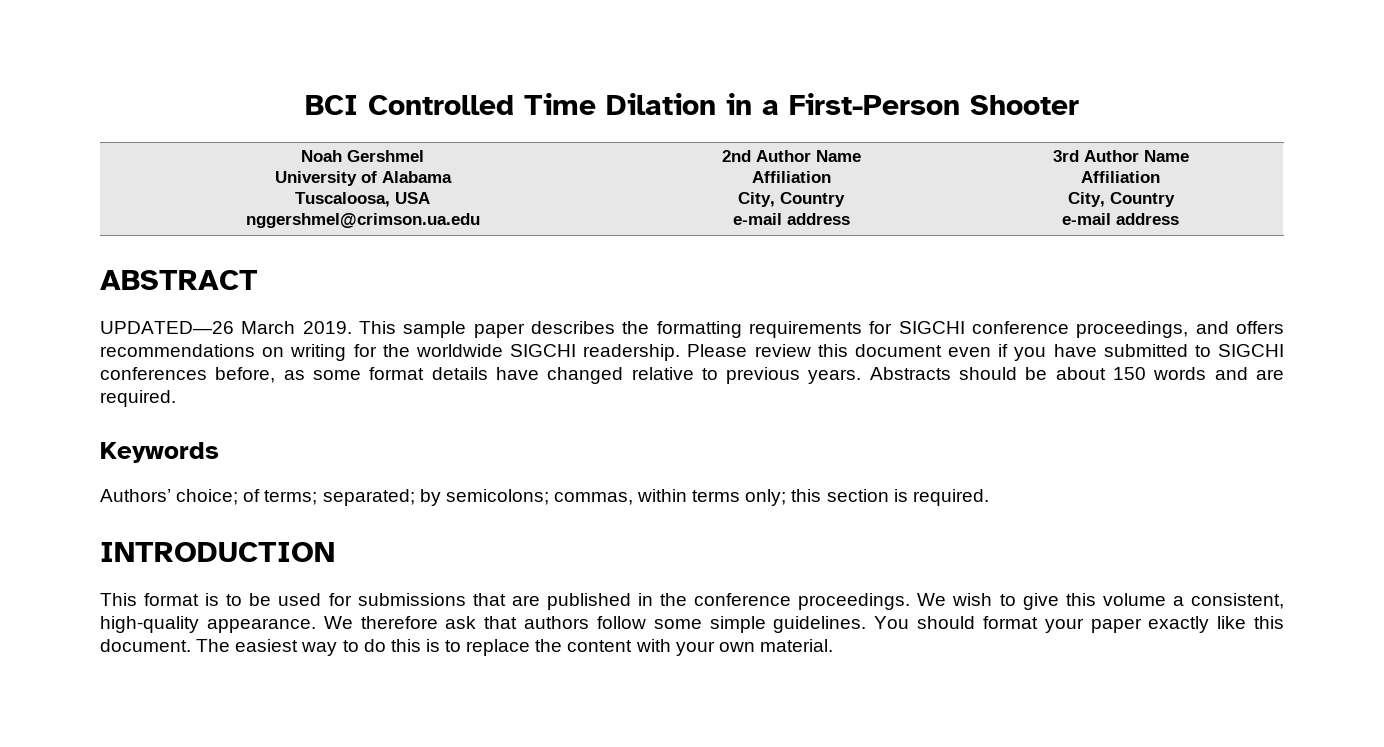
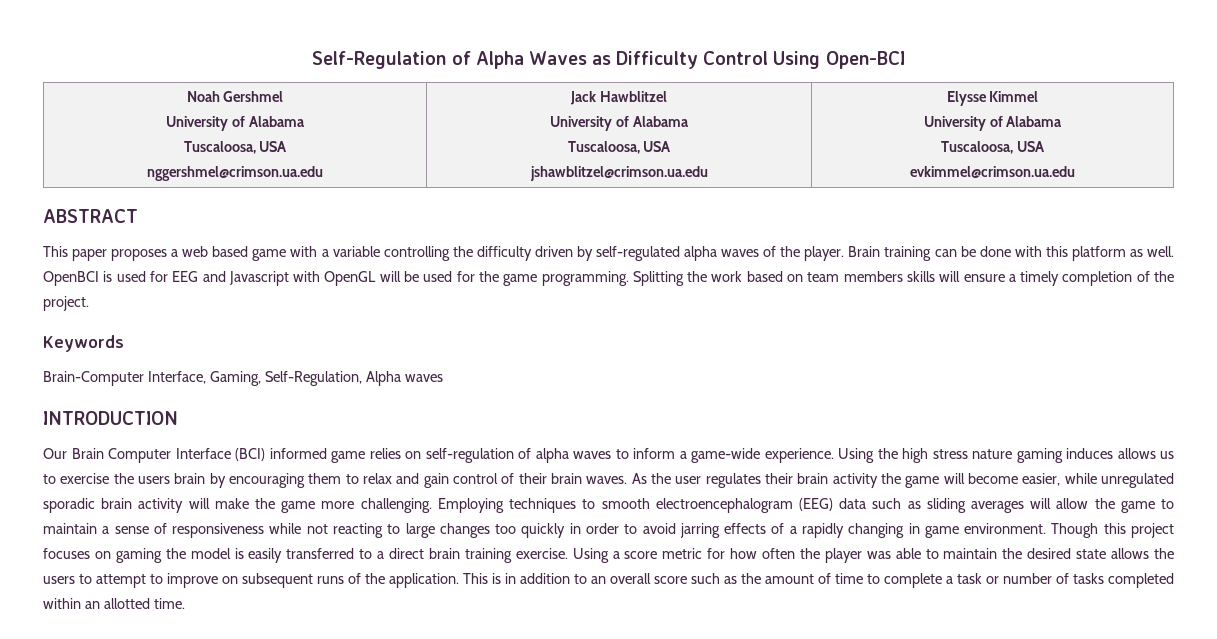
- BCI Controlled Time Dilation in a First-Person Shooter
+ Self-Regulation of Alpha Waves as Difficulty Control Using Open-BCI
  Noah Gershmel
  University of Alabama
  Tuscaloosa, USA
- nggershmel@crimson.ua.edu | 2nd Author Name
- Affiliation
- City, Country
- e-mail address | 3rd Author Name
- Affiliation
- City, Country
- e-mail address
+ nggershmel@crimson.ua.edu | Jack Hawblitzel
+ University of Alabama
+ Tuscaloosa, USA
+ jshawblitzel@crimson.ua.edu | Elysse Kimmel
+ University of Alabama
+ Tuscaloosa, USA
+ evkimmel@crimson.ua.edu
  ABSTRACT
- UPDATED—26 March 2019. This sample paper describes the formatting requirements for SIGCHI conference proceedings, and offers recommendations on writing for the worldwide SIGCHI readership. Please review this document even if you have submitted to SIGCHI conferences before, as some format details have changed relative to previous years. Abstracts should be about 150 words and are required.
+ This paper proposes a web based game with a variable controlling the difficulty driven by self-regulated alpha waves of the player. Brain training can be done with this platform as well. OpenBCI is used for EEG and Javascript with OpenGL will be used for the game programming. Splitting the work based on team members skills will ensure a timely completion of the project.
  Keywords
- Authors’ choice; of terms; separated; by semicolons; commas, within terms only; this section is required.
+ Brain-Computer Interface, Gaming, Self-Regulation, Alpha waves
  INTRODUCTION
- This format is to be used for submissions that are published in the conference proceedings. We wish to give this volume a consistent, high-quality appearance. We therefore ask that authors follow some simple guidelines. You should format your paper exactly like this document. The easiest way to do this is to replace the content with your own material.
+ Our Brain Computer Interface (BCI) informed game relies on self-regulation of alpha waves to inform a game-wide experience. Using the high stress nature gaming induces allows us to exercise the users brain by encouraging them to relax and gain control of their brain waves. As the user regulates their brain activity the game will become easier, while unregulated sporadic brain activity will make the game more challenging. Employing techniques to smooth electroencephalogram (EEG) data such as sliding averages will allow the game to maintain a sense of responsiveness while not reacting to large changes too quickly in order to avoid jarring effects of a rapidly changing in game environment. Though this project focuses on gaming the model is easily transferred to a direct brain training exercise. Using a score metric for how often the player was able to maintain the desired state allows the users to attempt to improve on subsequent runs of the application. This is in addition to an overall score such as the amount of time to complete a task or number of tasks completed within an allotted time.

